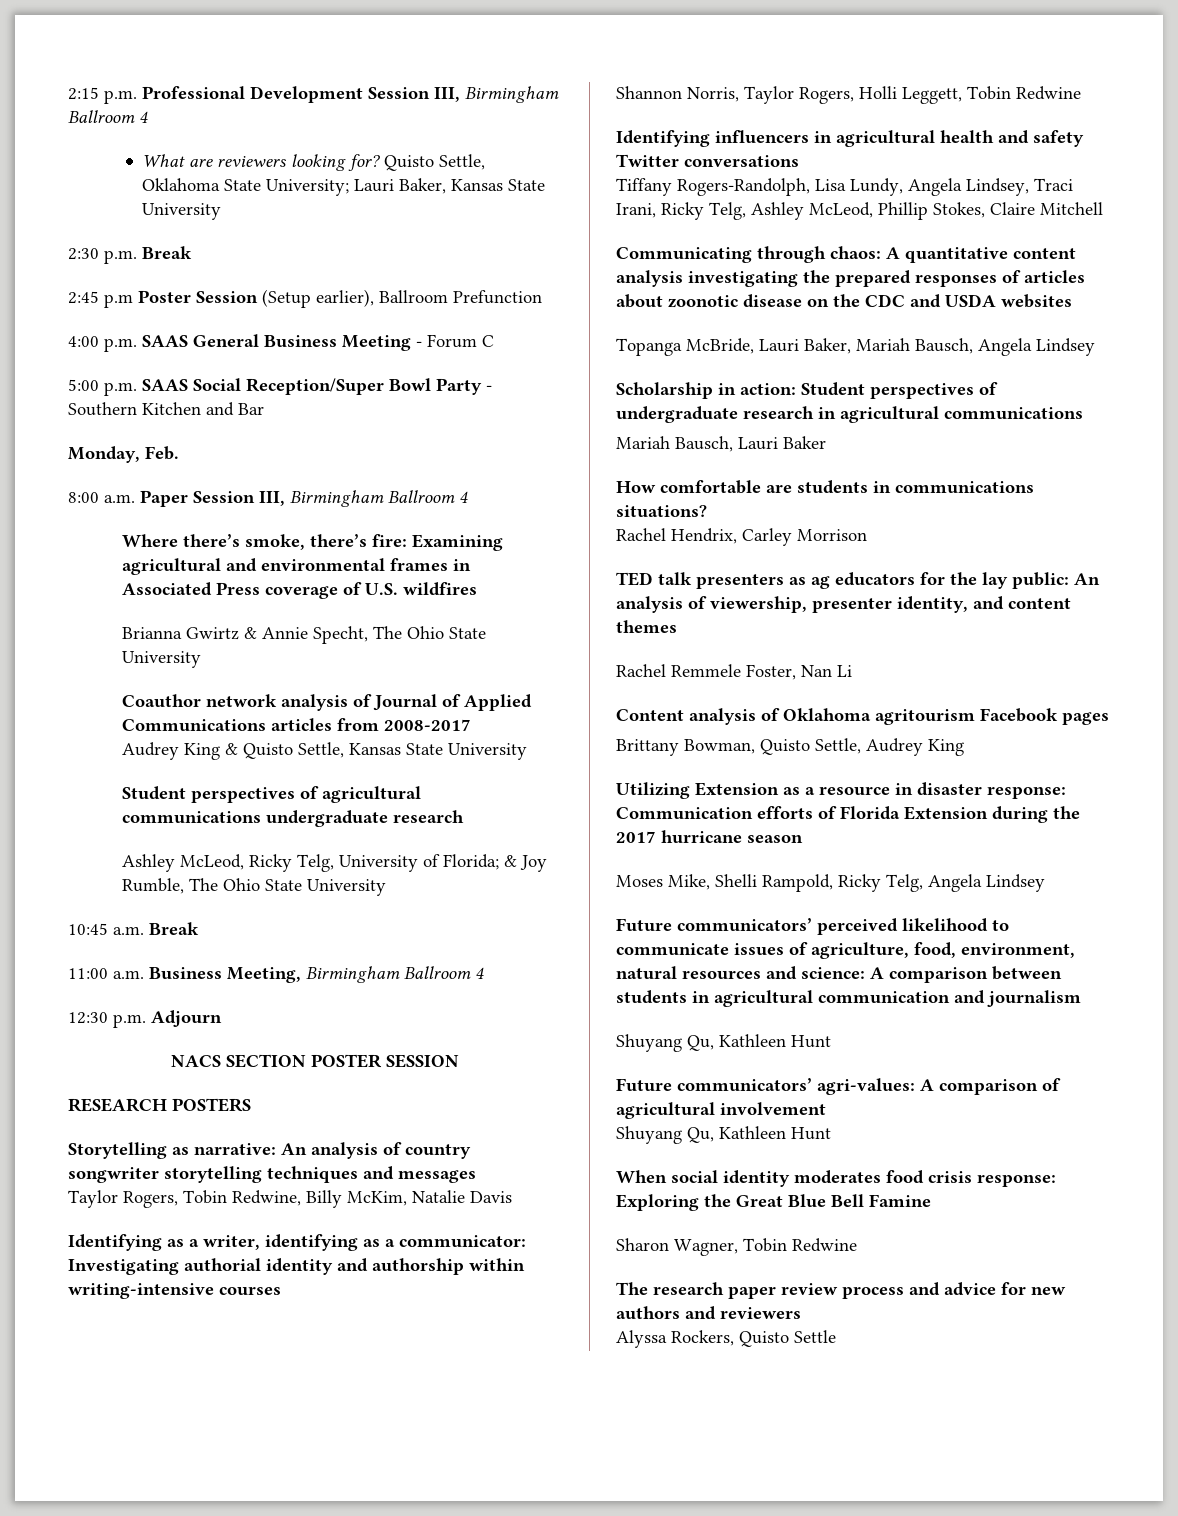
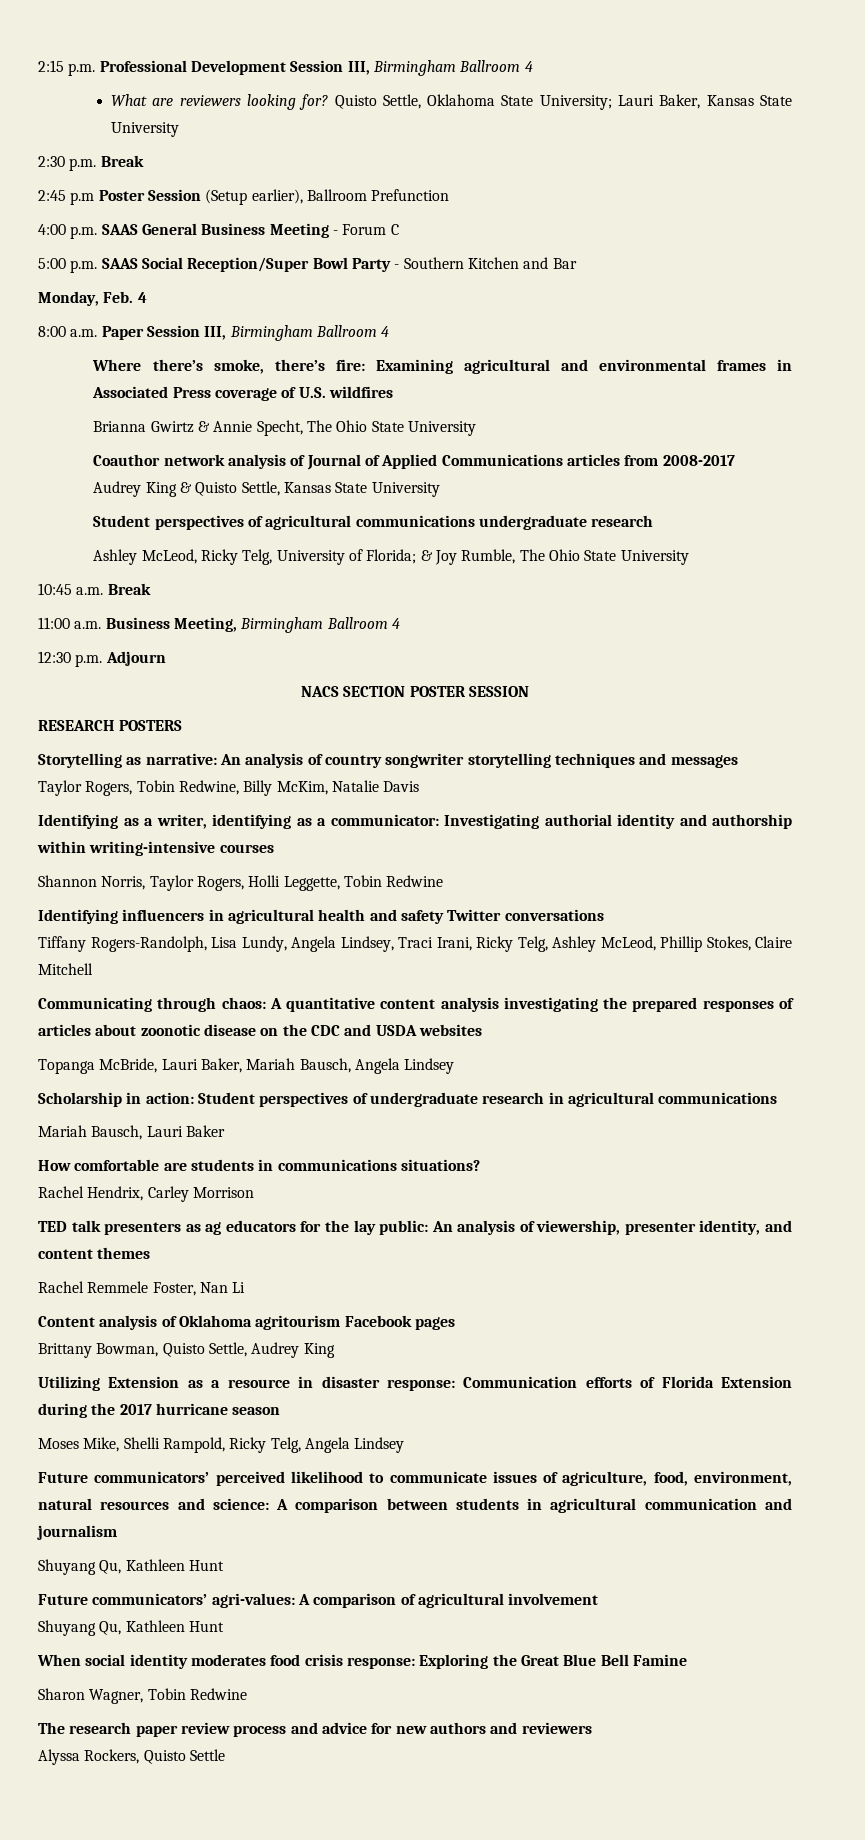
- Monday, Feb.
+ Monday, Feb. 4
- Shannon Norris, Taylor Rogers, Holli Leggett, Tobin Redwine
+ Shannon Norris, Taylor Rogers, Holli Leggette, Tobin Redwine

